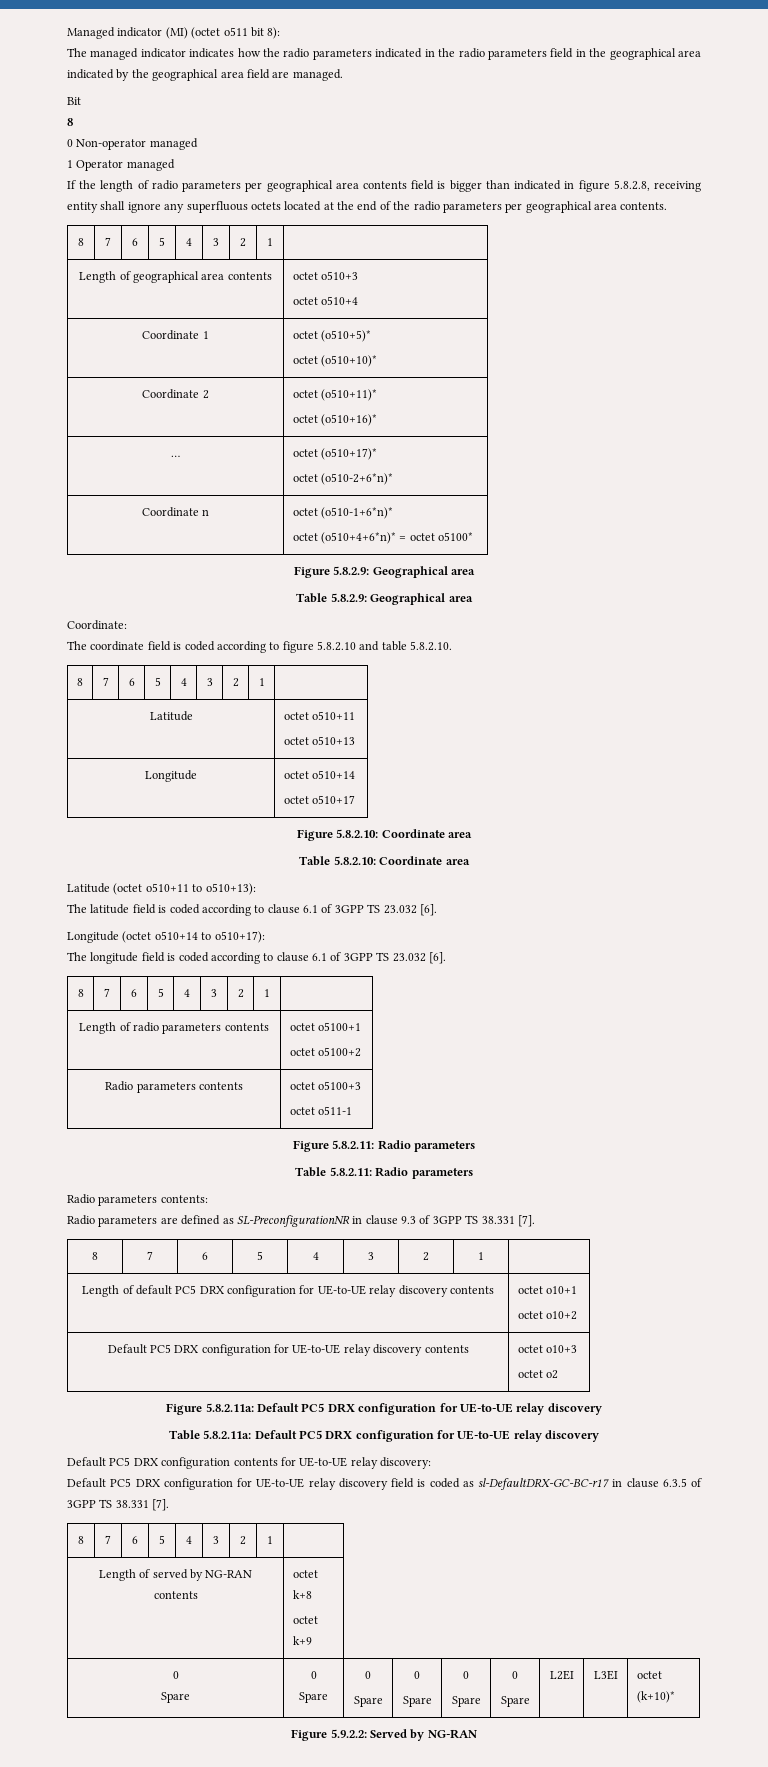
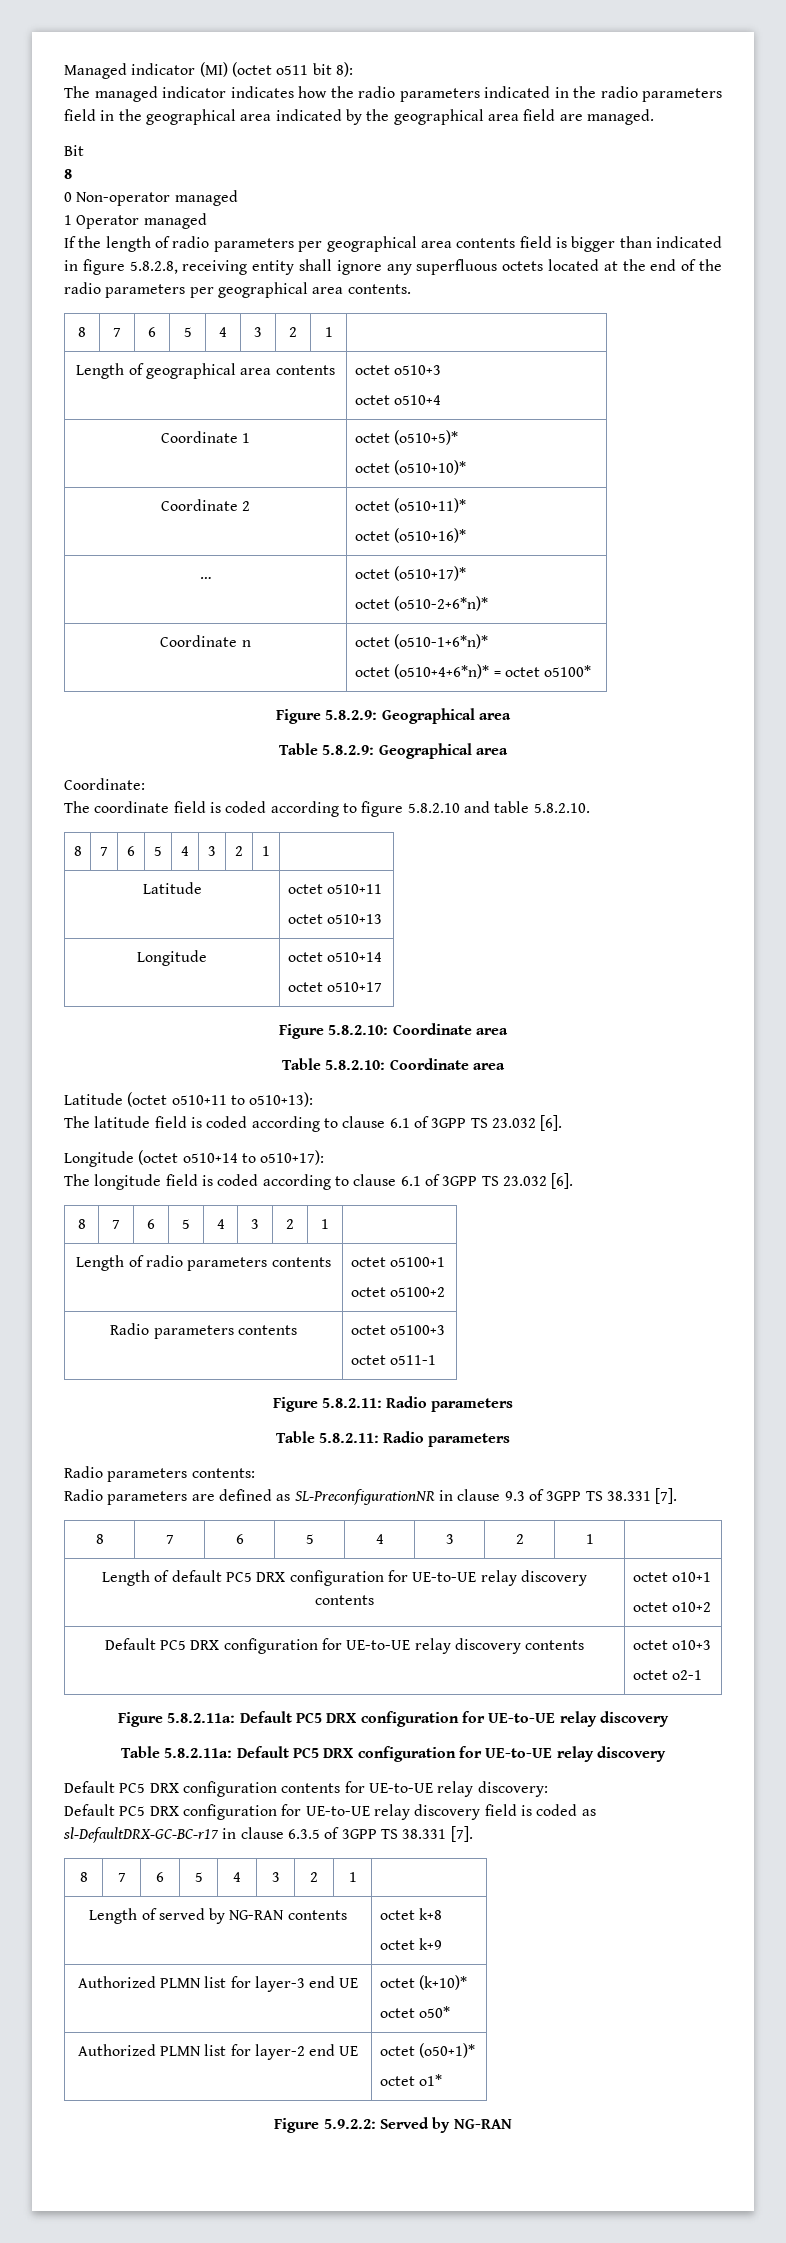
  Default PC5 DRX configuration for UE-to-UE relay discovery contents | octet o10+3
- octet o2
+ octet o2-1
  Length of served by NG-RAN contents | octet k+8
  octet k+9
- 0
- Spare | 0
- Spare | 0
- Spare | 0
- Spare | 0
- Spare | 0
- Spare | L2EI | L3EI | octet (k+10)*
+ Authorized PLMN list for layer-3 end UE | octet (k+10)*
+ octet o50*
+ Authorized PLMN list for layer-2 end UE | octet (o50+1)*
+ octet o1*

